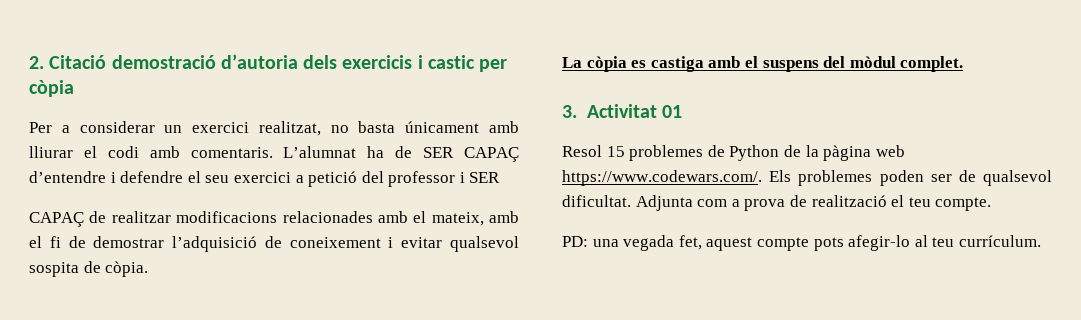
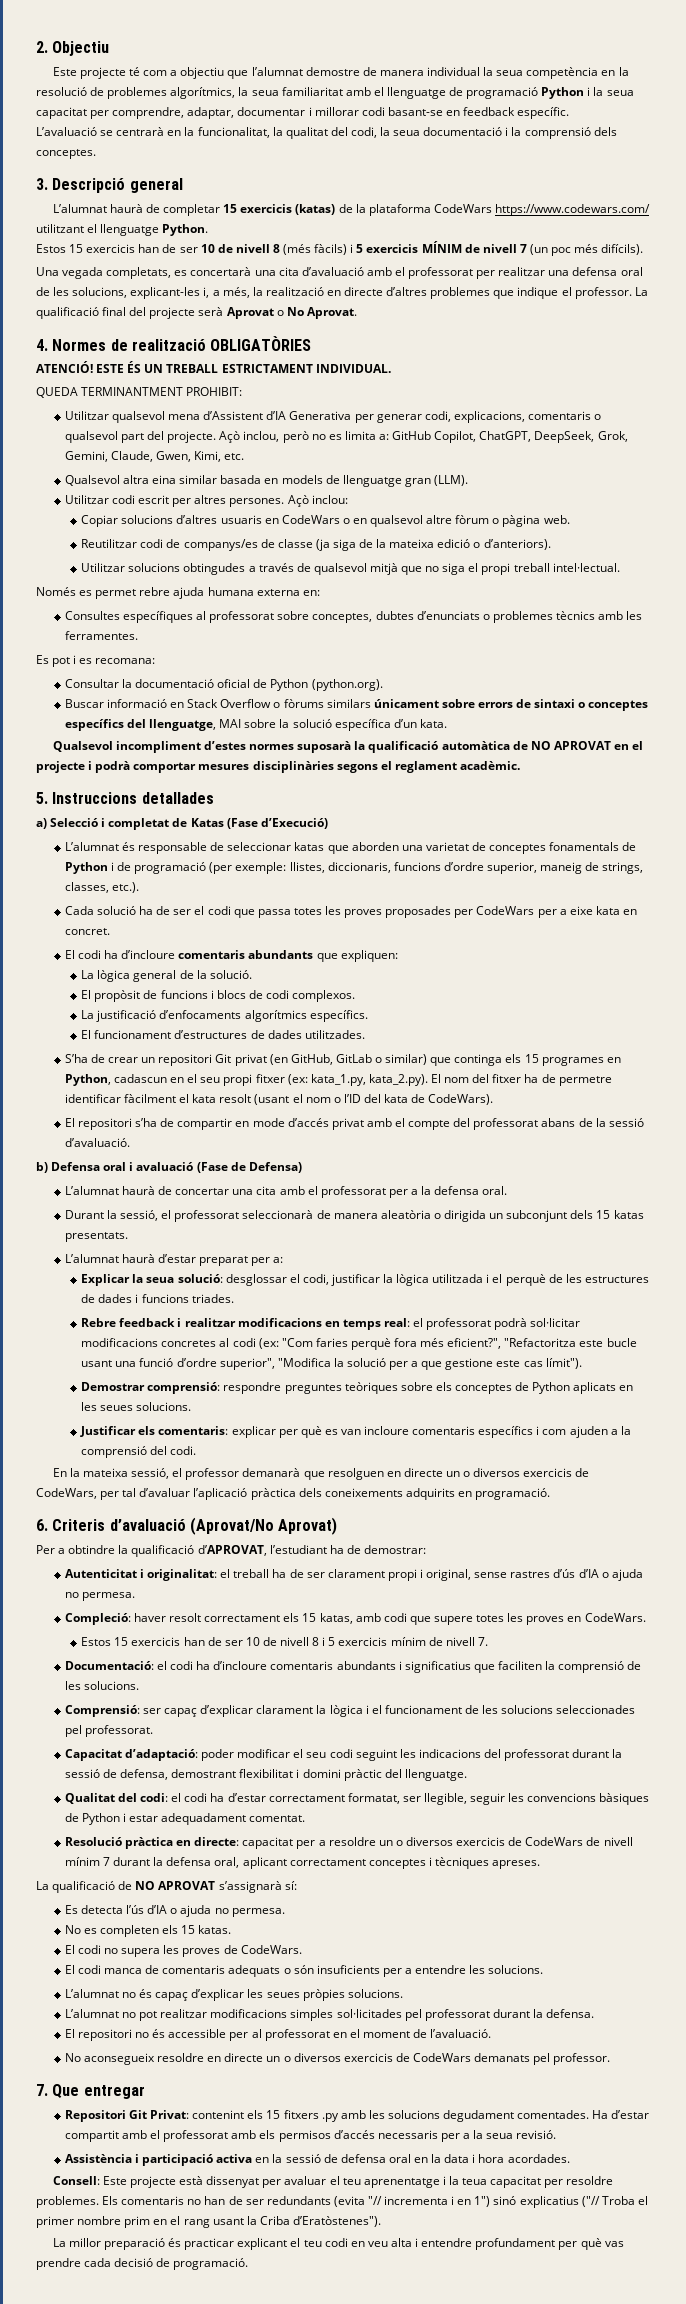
- 2. Citació demostració d’autoria dels exercicis i castic per còpia
- Per a considerar un exercici realitzat, no basta únicament amb lliurar el codi amb comentaris. L’alumnat ha de SER CAPAÇ d’entendre i defendre el seu exercici a petició del professor i SER
- CAPAÇ de realitzar modificacions relacionades amb el mateix, amb el fi de demostrar l’adquisició de coneixement i evitar qualsevol sospita de còpia.
- La còpia es castiga amb el suspens del mòdul complet.
- 3. Activitat 01
- Resol 15 problemes de Python de la pàgina web https://www.codewars.com/. Els problemes poden ser de qualsevol dificultat. Adjunta com a prova de realització el teu compte.
- PD: una vegada fet, aquest compte pots afegir-lo al teu currículum.
+ 2. Objectiu
+ Este projecte té com a objectiu que l’alumnat demostre de manera individual la seua competència en la resolució de problemes algorítmics, la seua familiaritat amb el llenguatge de programació Python i la seua capacitat per comprendre, adaptar, documentar i millorar codi basant-se en feedback específic.
+ L’avaluació se centrarà en la funcionalitat, la qualitat del codi, la seua documentació i la comprensió dels conceptes.
+ 3. Descripció general
+ L’alumnat haurà de completar 15 exercicis (katas) de la plataforma CodeWars https://www.codewars.com/ utilitzant el llenguatge Python.
+ Estos 15 exercicis han de ser 10 de nivell 8 (més fàcils) i 5 exercicis MÍNIM de nivell 7 (un poc més difícils).
+ Una vegada completats, es concertarà una cita d’avaluació amb el professorat per realitzar una defensa oral de les solucions, explicant-les i, a més, la realització en directe d’altres problemes que indique el professor. La qualificació final del projecte serà Aprovat o No Aprovat.
+ 4. Normes de realització OBLIGATÒRIES
+ ATENCIÓ! ESTE ÉS UN TREBALL ESTRICTAMENT INDIVIDUAL.
+ QUEDA TERMINANTMENT PROHIBIT:
+ Utilitzar qualsevol mena d’Assistent d’IA Generativa per generar codi, explicacions, comentaris o qualsevol part del projecte. Açò inclou, però no es limita a: GitHub Copilot, ChatGPT, DeepSeek, Grok, Gemini, Claude, Gwen, Kimi, etc.
+ Qualsevol altra eina similar basada en models de llenguatge gran (LLM).
+ Utilitzar codi escrit per altres persones. Açò inclou:
+ Copiar solucions d’altres usuaris en CodeWars o en qualsevol altre fòrum o pàgina web.
+ Reutilitzar codi de companys/es de classe (ja siga de la mateixa edició o d’anteriors).
+ Utilitzar solucions obtingudes a través de qualsevol mitjà que no siga el propi treball intel·lectual.
+ Només es permet rebre ajuda humana externa en:
+ Consultes específiques al professorat sobre conceptes, dubtes d’enunciats o problemes tècnics amb les ferramentes.
+ Es pot i es recomana:
+ Consultar la documentació oficial de Python (python.org).
+ Buscar informació en Stack Overflow o fòrums similars únicament sobre errors de sintaxi o conceptes específics del llenguatge, MAI sobre la solució específica d’un kata.
+ Qualsevol incompliment d’estes normes suposarà la qualificació automàtica de NO APROVAT en el projecte i podrà comportar mesures disciplinàries segons el reglament acadèmic.
+ 5. Instruccions detallades
+ a) Selecció i completat de Katas (Fase d’Execució)
+ L’alumnat és responsable de seleccionar katas que aborden una varietat de conceptes fonamentals de Python i de programació (per exemple: llistes, diccionaris, funcions d’ordre superior, maneig de strings, classes, etc.).
+ Cada solució ha de ser el codi que passa totes les proves proposades per CodeWars per a eixe kata en concret.
+ El codi ha d’incloure comentaris abundants que expliquen:
+ La lògica general de la solució.
+ El propòsit de funcions i blocs de codi complexos.
+ La justificació d’enfocaments algorítmics específics.
+ El funcionament d’estructures de dades utilitzades.
+ S’ha de crear un repositori Git privat (en GitHub, GitLab o similar) que continga els 15 programes en Python, cadascun en el seu propi fitxer (ex: kata_1.py, kata_2.py). El nom del fitxer ha de permetre identificar fàcilment el kata resolt (usant el nom o l’ID del kata de CodeWars).
+ El repositori s’ha de compartir en mode d’accés privat amb el compte del professorat abans de la sessió d’avaluació.
+ b) Defensa oral i avaluació (Fase de Defensa)
+ L’alumnat haurà de concertar una cita amb el professorat per a la defensa oral.
+ Durant la sessió, el professorat seleccionarà de manera aleatòria o dirigida un subconjunt dels 15 katas presentats.
+ L’alumnat haurà d’estar preparat per a:
+ Explicar la seua solució: desglossar el codi, justificar la lògica utilitzada i el perquè de les estructures de dades i funcions triades.
+ Rebre feedback i realitzar modificacions en temps real: el professorat podrà sol·licitar modificacions concretes al codi (ex: "Com faries perquè fora més eficient?", "Refactoritza este bucle usant una funció d’ordre superior", "Modifica la solució per a que gestione este cas límit").
+ Demostrar comprensió: respondre preguntes teòriques sobre els conceptes de Python aplicats en les seues solucions.
+ Justificar els comentaris: explicar per què es van incloure comentaris específics i com ajuden a la comprensió del codi.
+ En la mateixa sessió, el professor demanarà que resolguen en directe un o diversos exercicis de CodeWars, per tal d’avaluar l’aplicació pràctica dels coneixements adquirits en programació.
+ 6. Criteris d’avaluació (Aprovat/No Aprovat)
+ Per a obtindre la qualificació d’APROVAT, l’estudiant ha de demostrar:
+ Autenticitat i originalitat: el treball ha de ser clarament propi i original, sense rastres d’ús d’IA o ajuda no permesa.
+ Compleció: haver resolt correctament els 15 katas, amb codi que supere totes les proves en CodeWars.
+ Estos 15 exercicis han de ser 10 de nivell 8 i 5 exercicis mínim de nivell 7.
+ Documentació: el codi ha d’incloure comentaris abundants i significatius que faciliten la comprensió de les solucions.
+ Comprensió: ser capaç d’explicar clarament la lògica i el funcionament de les solucions seleccionades pel professorat.
+ Capacitat d’adaptació: poder modificar el seu codi seguint les indicacions del professorat durant la sessió de defensa, demostrant flexibilitat i domini pràctic del llenguatge.
+ Qualitat del codi: el codi ha d’estar correctament formatat, ser llegible, seguir les convencions bàsiques de Python i estar adequadament comentat.
+ Resolució pràctica en directe: capacitat per a resoldre un o diversos exercicis de CodeWars de nivell mínim 7 durant la defensa oral, aplicant correctament conceptes i tècniques apreses.
+ La qualificació de NO APROVAT s’assignarà sí:
+ Es detecta l’ús d’IA o ajuda no permesa.
+ No es completen els 15 katas.
+ El codi no supera les proves de CodeWars.
+ El codi manca de comentaris adequats o són insuficients per a entendre les solucions.
+ L’alumnat no és capaç d’explicar les seues pròpies solucions.
+ L’alumnat no pot realitzar modificacions simples sol·licitades pel professorat durant la defensa.
+ El repositori no és accessible per al professorat en el moment de l’avaluació.
+ No aconsegueix resoldre en directe un o diversos exercicis de CodeWars demanats pel professor.
+ 7. Que entregar
+ Repositori Git Privat: contenint els 15 fitxers .py amb les solucions degudament comentades. Ha d’estar compartit amb el professorat amb els permisos d’accés necessaris per a la seua revisió.
+ Assistència i participació activa en la sessió de defensa oral en la data i hora acordades.
+ Consell: Este projecte està dissenyat per avaluar el teu aprenentatge i la teua capacitat per resoldre problemes. Els comentaris no han de ser redundants (evita "// incrementa i en 1") sinó explicatius ("// Troba el primer nombre prim en el rang usant la Criba d’Eratòstenes").
+ La millor preparació és practicar explicant el teu codi en veu alta i entendre profundament per què vas prendre cada decisió de programació.

